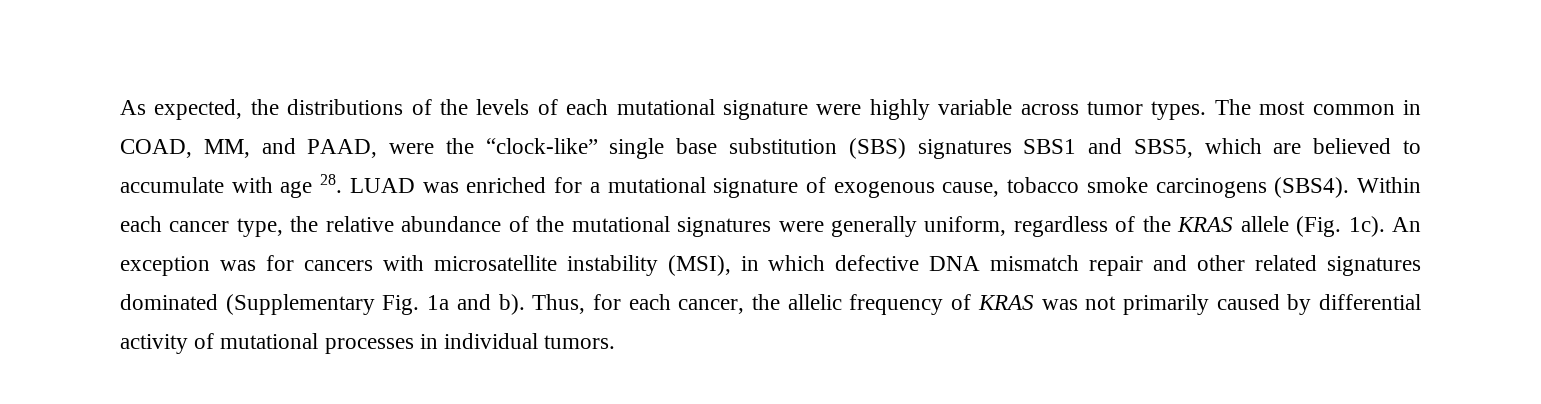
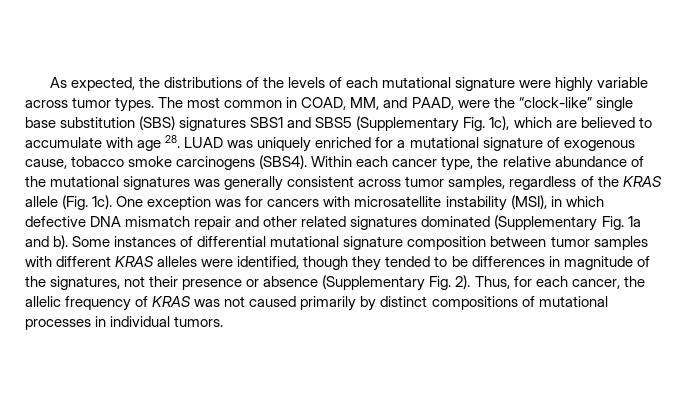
- The most common in COAD, MM, and PAAD, were the “clock-like” single base substitution (SBS) signatures SBS1 and SBS5, which are believed to accumulate with age 28. LUAD was enriched for a mutational signature of exogenous cause, tobacco smoke carcinogens (SBS4).
+ The most common in COAD, MM, and PAAD, were the “clock-like” single base substitution (SBS) signatures SBS1 and SBS5 (Supplementary Fig. 1c), which are believed to accumulate with age 28. LUAD was uniquely enriched for a mutational signature of exogenous cause, tobacco smoke carcinogens (SBS4).
- Within each cancer type, the relative abundance of the mutational signatures were generally uniform, regardless of the KRAS allele (Fig. 1c).
+ Within each cancer type, the relative abundance of the mutational signatures was generally consistent across tumor samples, regardless of the KRAS allele (Fig. 1c).
- An exception was for cancers with microsatellite instability (MSI), in which defective DNA mismatch repair and other related signatures dominated (Supplementary Fig. 1a and b).
+ One exception was for cancers with microsatellite instability (MSI), in which defective DNA mismatch repair and other related signatures dominated (Supplementary Fig. 1a and b).
+ Some instances of differential mutational signature composition between tumor samples with different KRAS alleles were identified, though they tended to be differences in magnitude of the signatures, not their presence or absence (Supplementary Fig. 2).
- Thus, for each cancer, the allelic frequency of KRAS was not primarily caused by differential activity of mutational processes in individual tumors.
+ Thus, for each cancer, the allelic frequency of KRAS was not caused primarily by distinct compositions of mutational processes in individual tumors.

